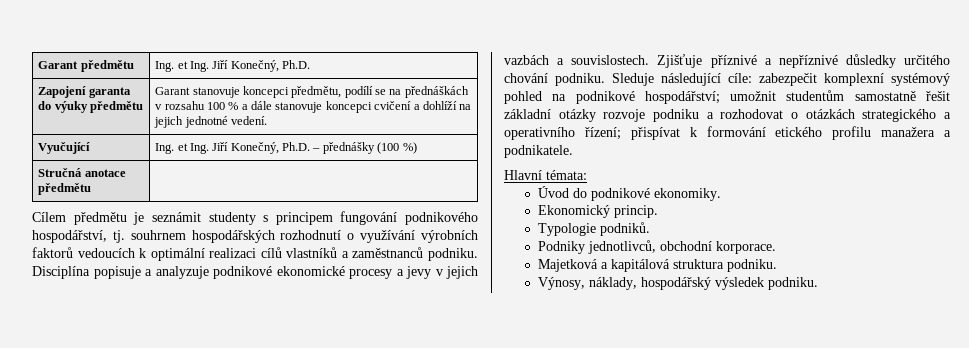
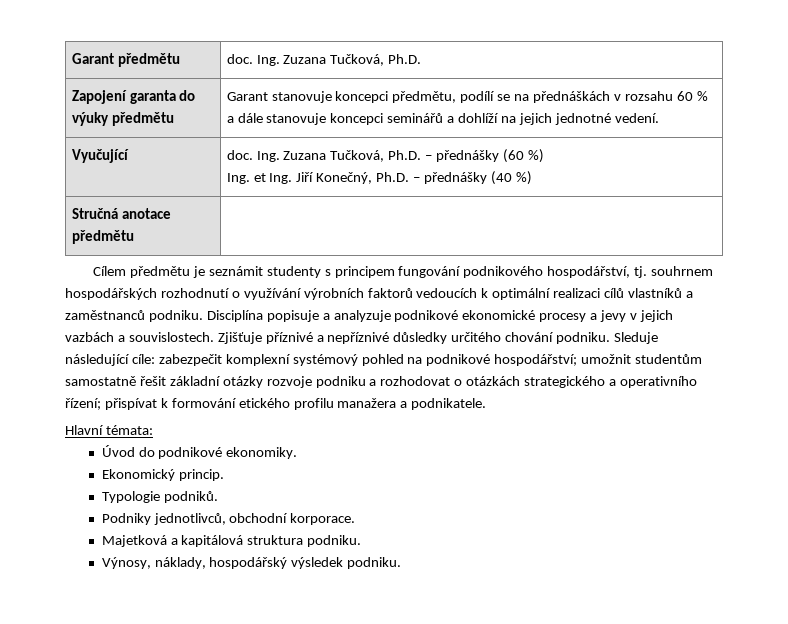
- Garant předmětu | Ing. et Ing. Jiří Konečný, Ph.D.
+ Garant předmětu | doc. Ing. Zuzana Tučková, Ph.D.
- Zapojení garanta do výuky předmětu | Garant stanovuje koncepci předmětu, podílí se na přednáškách v rozsahu 100 % a dále stanovuje koncepci cvičení a dohlíží na jejich jednotné vedení.
+ Zapojení garanta do výuky předmětu | Garant stanovuje koncepci předmětu, podílí se na přednáškách v rozsahu 60 % a dále stanovuje koncepci seminářů a dohlíží na jejich jednotné vedení.
- Vyučující | Ing. et Ing. Jiří Konečný, Ph.D. – přednášky (100 %)
+ Vyučující | doc. Ing. Zuzana Tučková, Ph.D. – přednášky (60 %)
+ Ing. et Ing. Jiří Konečný, Ph.D. – přednášky (40 %)

